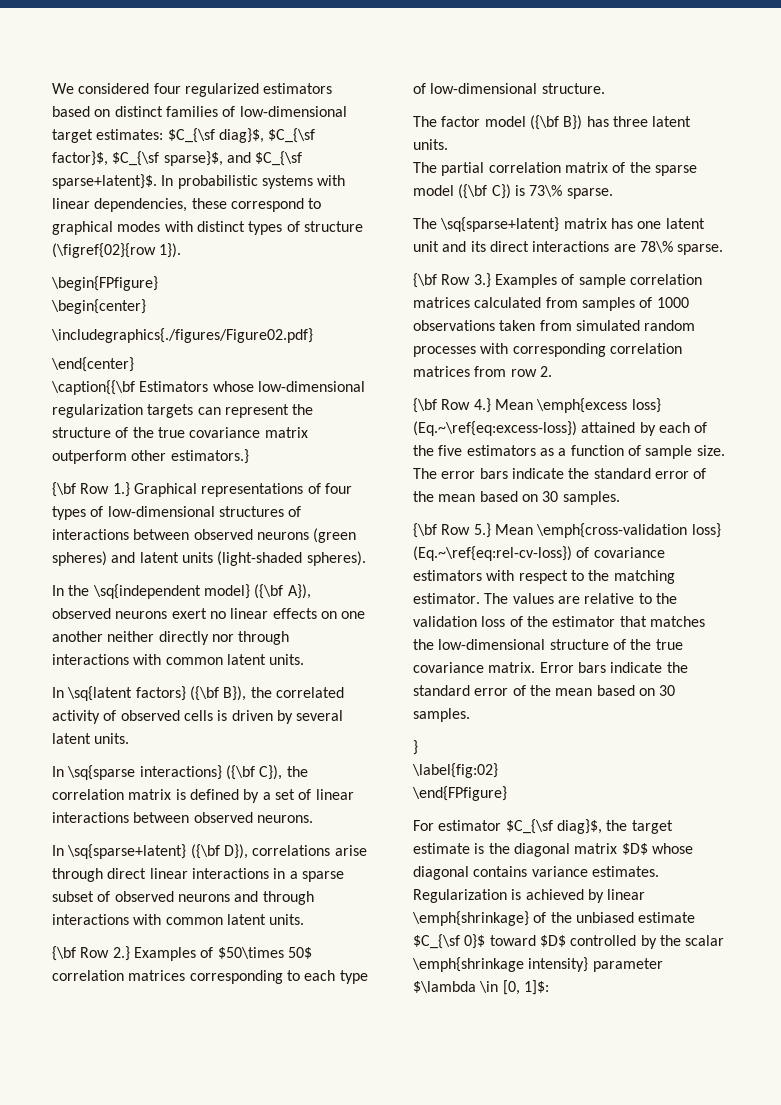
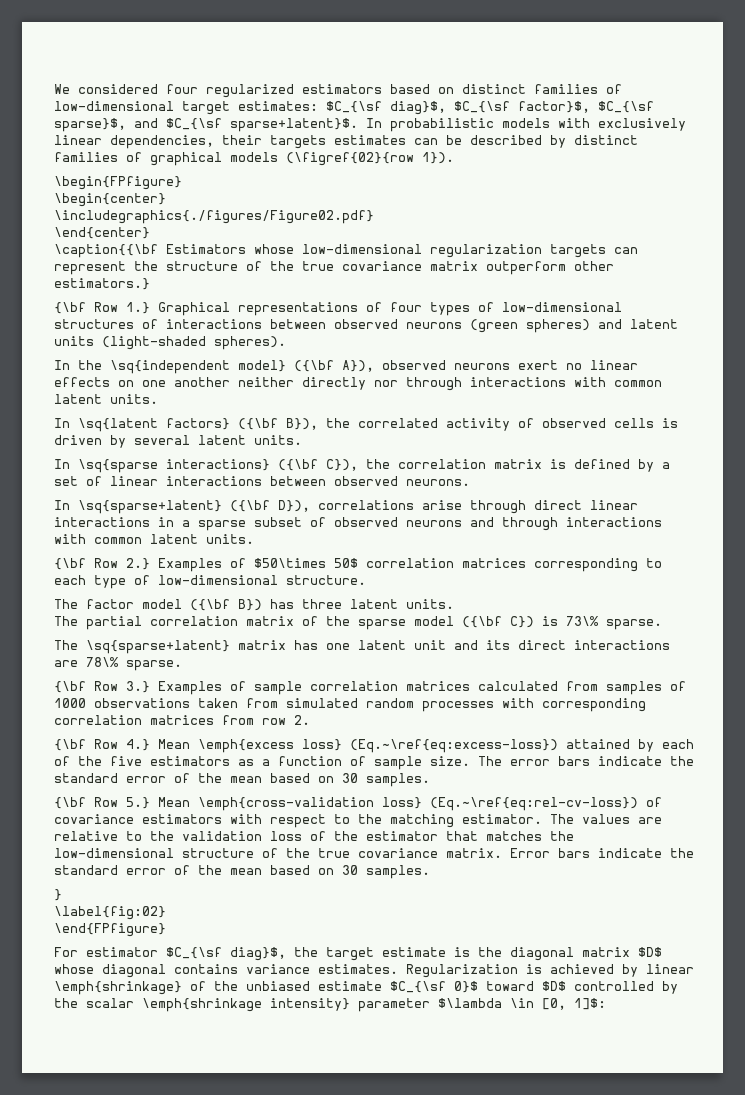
- In probabilistic systems with linear dependencies, these correspond to graphical modes with distinct types of structure (\figref{02}{row 1}).
+ In probabilistic models with exclusively linear dependencies, their targets estimates can be described by distinct families of graphical models (\figref{02}{row 1}).

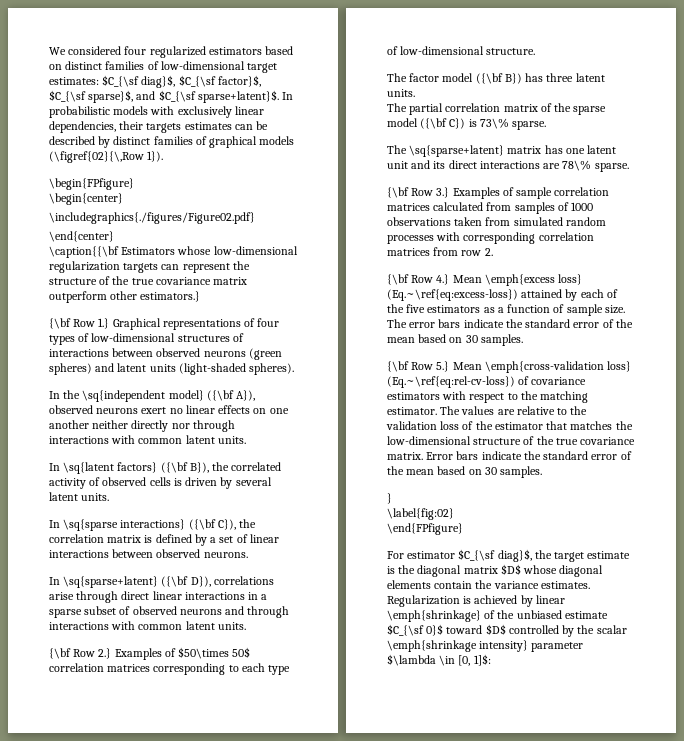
- In probabilistic models with exclusively linear dependencies, their targets estimates can be described by distinct families of graphical models (\figref{02}{row 1}).
+ In probabilistic models with exclusively linear dependencies, their targets estimates can be described by distinct families of graphical models (\figref{02}{\,Row 1}).
- For estimator $C_{\sf diag}$, the target estimate is the diagonal matrix $D$ whose diagonal contains variance estimates.
+ For estimator $C_{\sf diag}$, the target estimate is the diagonal matrix $D$ whose diagonal elements contain the variance estimates.

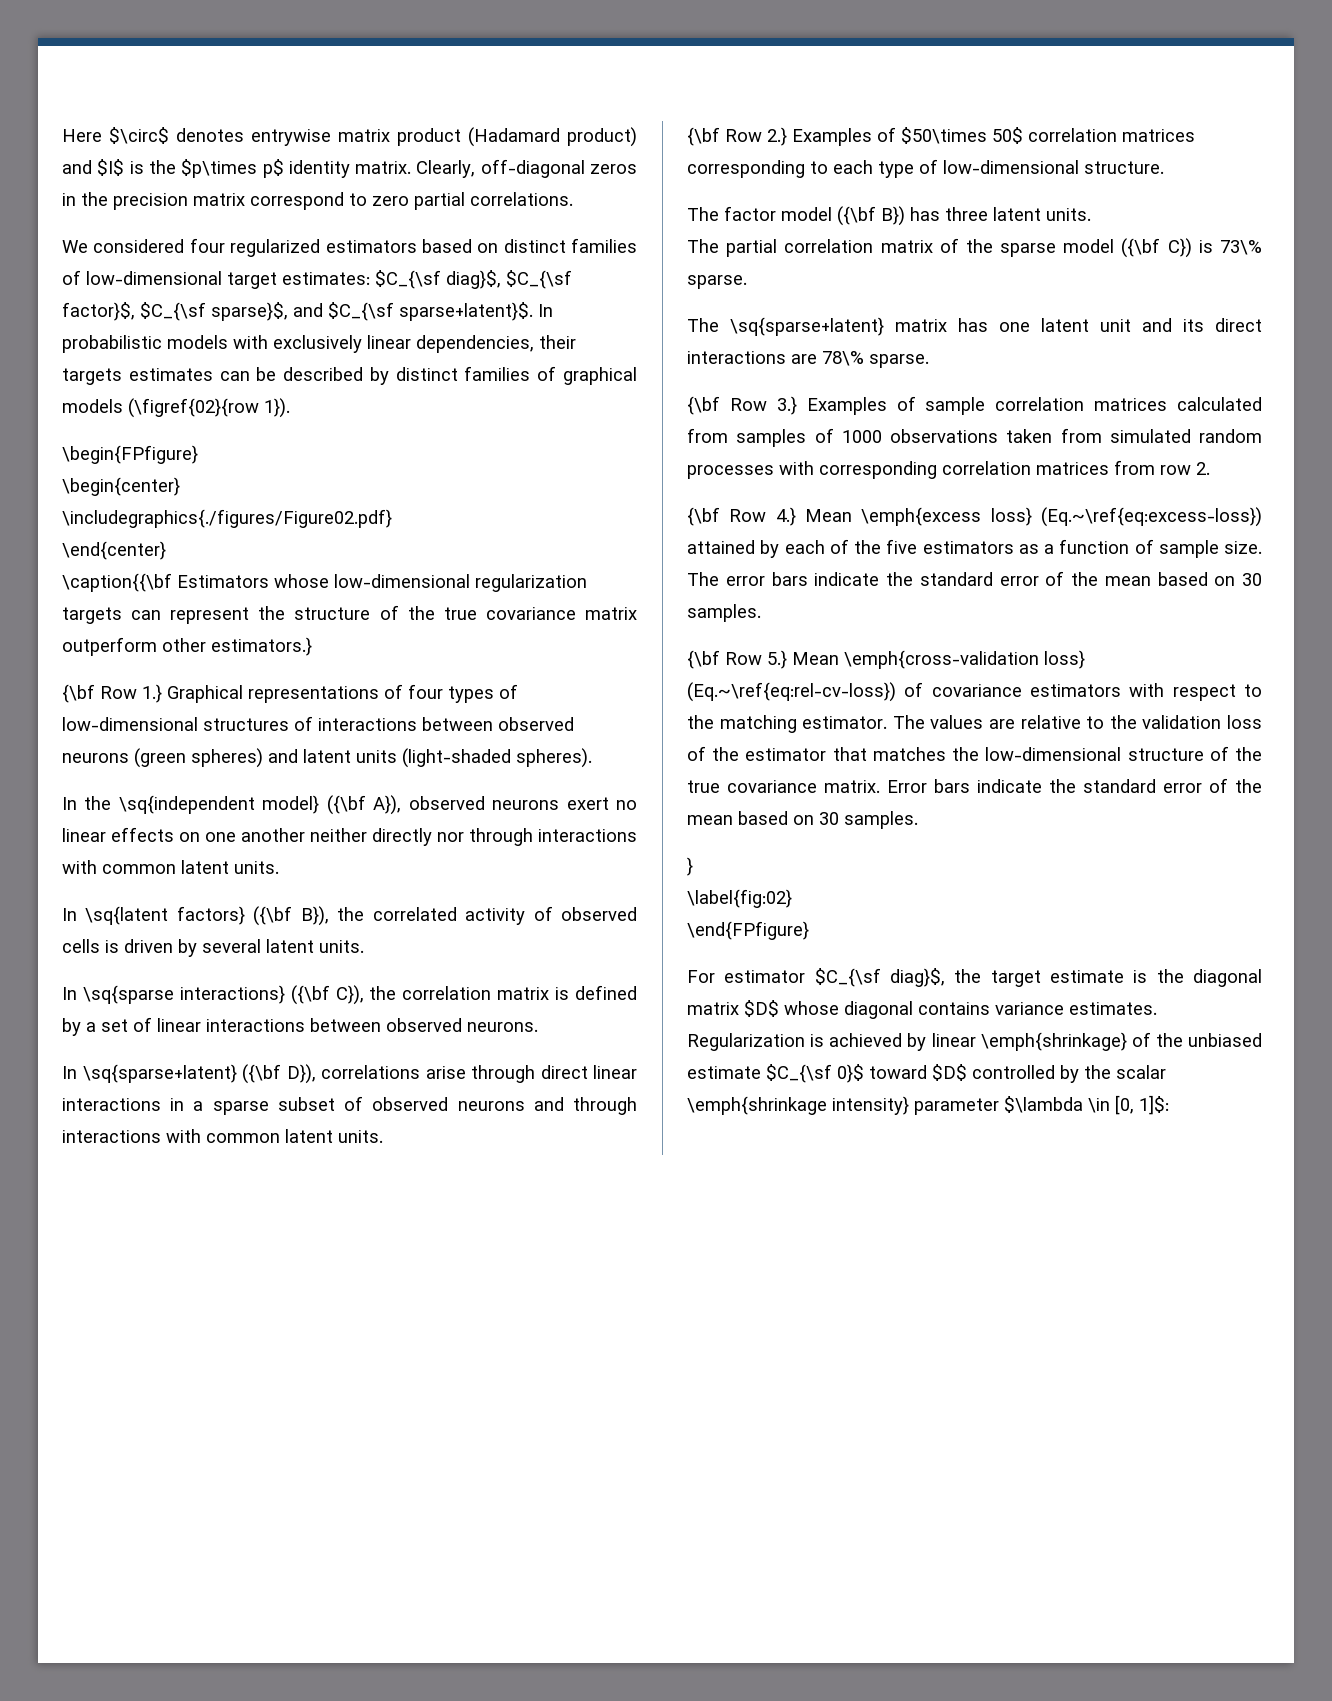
+ Here $\circ$ denotes entrywise matrix product (Hadamard product) and $I$ is the $p\times p$ identity matrix. Clearly, off-diagonal zeros in the precision matrix correspond to zero partial correlations.
- In probabilistic models with exclusively linear dependencies, their targets estimates can be described by distinct families of graphical models (\figref{02}{\,Row 1}).
+ In probabilistic models with exclusively linear dependencies, their targets estimates can be described by distinct families of graphical models (\figref{02}{row 1}).
- For estimator $C_{\sf diag}$, the target estimate is the diagonal matrix $D$ whose diagonal elements contain the variance estimates.
+ For estimator $C_{\sf diag}$, the target estimate is the diagonal matrix $D$ whose diagonal contains variance estimates.

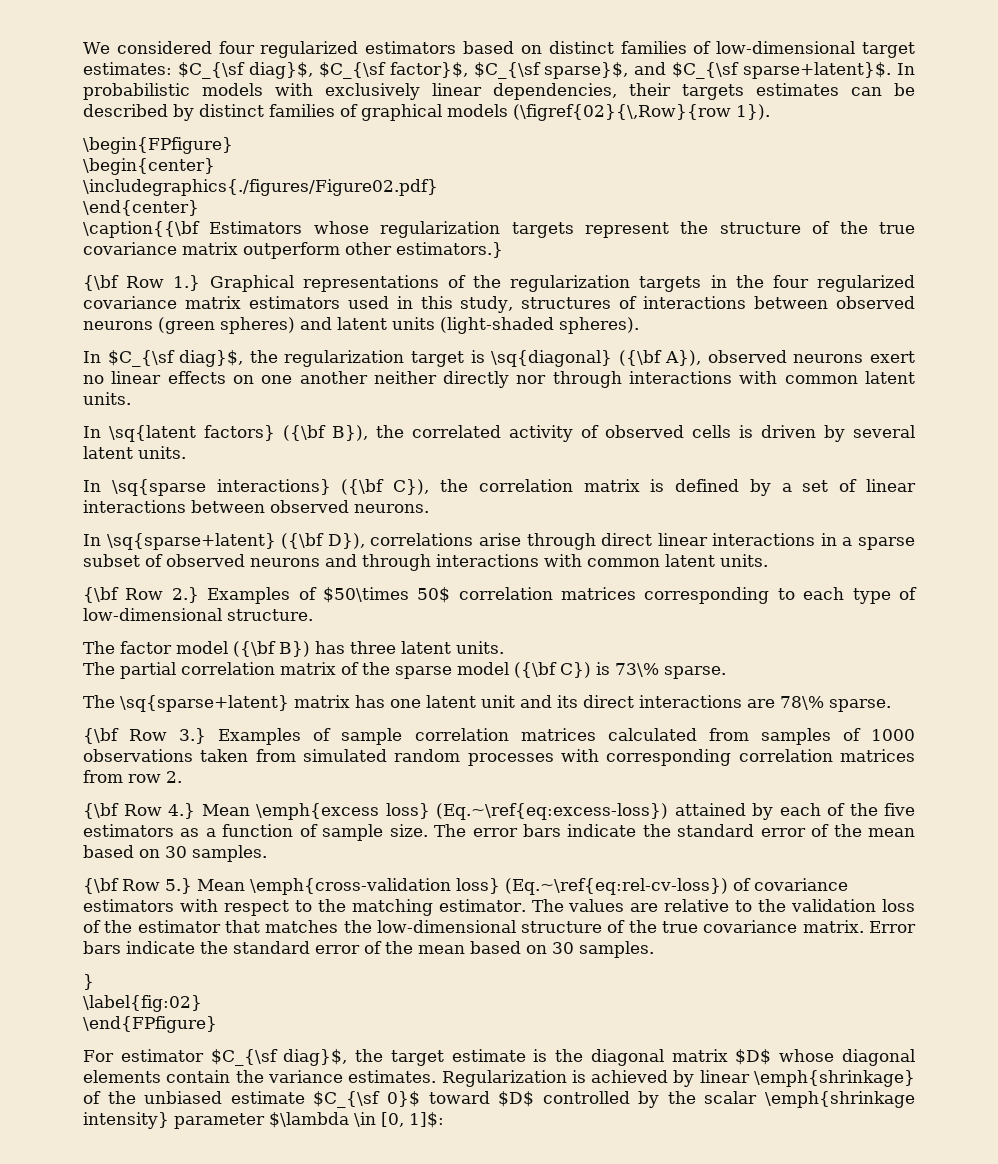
- Here $\circ$ denotes entrywise matrix product (Hadamard product) and $I$ is the $p\times p$ identity matrix. Clearly, off-diagonal zeros in the precision matrix correspond to zero partial correlations.
- In probabilistic models with exclusively linear dependencies, their targets estimates can be described by distinct families of graphical models (\figref{02}{row 1}).
+ In probabilistic models with exclusively linear dependencies, their targets estimates can be described by distinct families of graphical models (\figref{02}{\,Row}{row 1}).
- \caption{{\bf Estimators whose low-dimensional regularization targets can represent the structure of the true covariance matrix outperform other estimators.}
+ \caption{{\bf Estimators whose regularization targets represent the structure of the true covariance matrix outperform other estimators.}
- {\bf Row 1.} Graphical representations of four types of low-dimensional structures of interactions between observed neurons (green spheres) and latent units (light-shaded spheres).
+ {\bf Row 1.} Graphical representations of the regularization targets in the four regularized covariance matrix estimators used in this study, structures of interactions between observed neurons (green spheres) and latent units (light-shaded spheres).
- In the \sq{independent model} ({\bf A}), observed neurons exert no linear effects on one another neither directly nor through interactions with common latent units.
+ In $C_{\sf diag}$, the regularization target is \sq{diagonal} ({\bf A}), observed neurons exert no linear effects on one another neither directly nor through interactions with common latent units.
- For estimator $C_{\sf diag}$, the target estimate is the diagonal matrix $D$ whose diagonal contains variance estimates.
+ For estimator $C_{\sf diag}$, the target estimate is the diagonal matrix $D$ whose diagonal elements contain the variance estimates.

